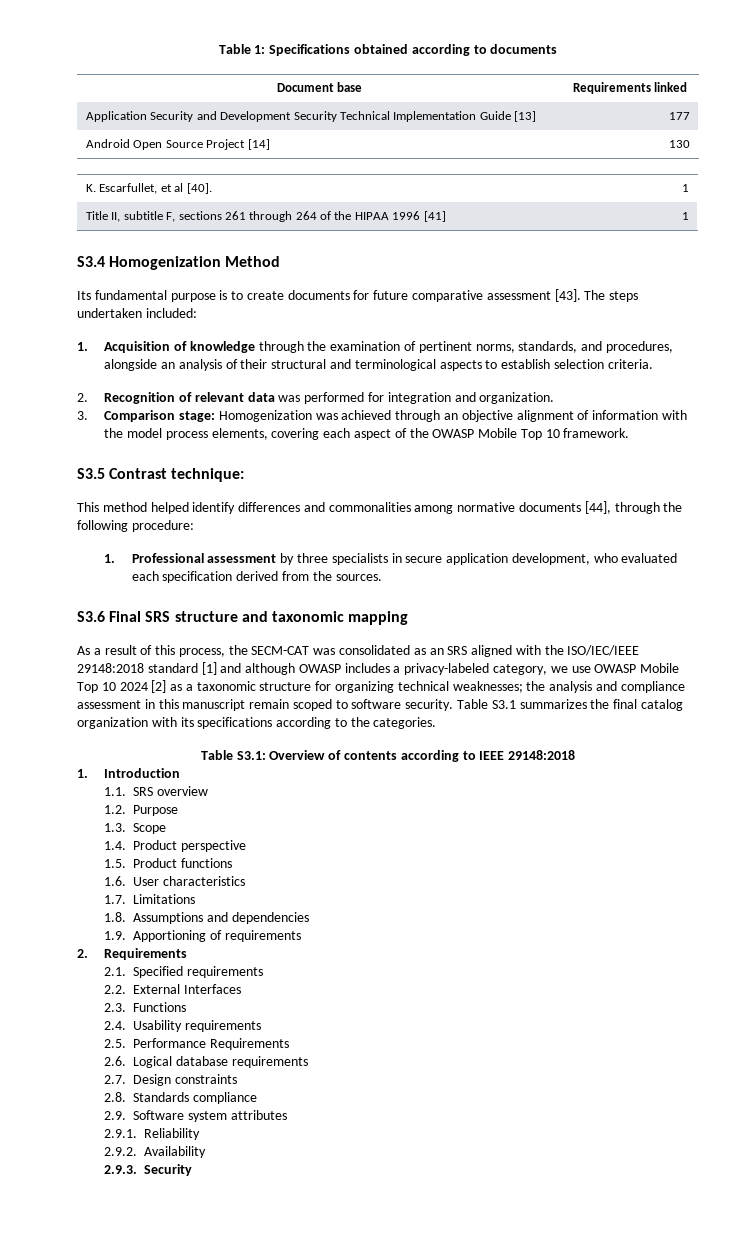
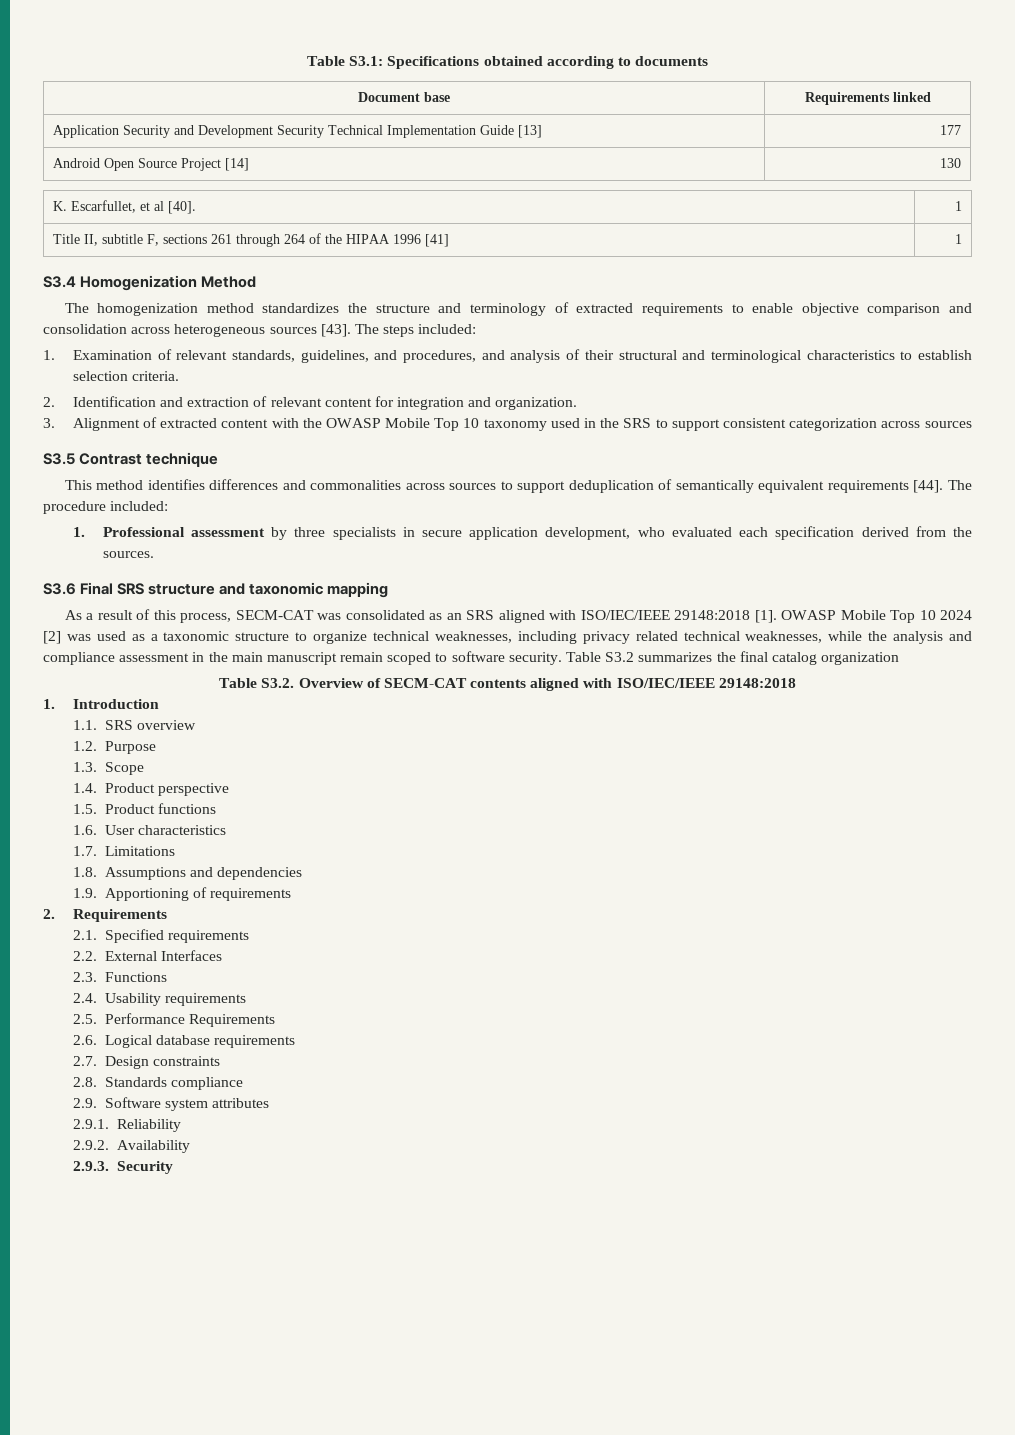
- Table 1: Specifications obtained according to documents
+ Table S3.1: Specifications obtained according to documents
- Its fundamental purpose is to create documents for future comparative assessment [43].
+ The homogenization method standardizes the structure and terminology of extracted requirements to enable objective comparison and consolidation across heterogeneous sources [43].
- The steps undertaken included:
- 1. Acquisition of knowledge through the examination of pertinent norms, standards, and procedures, alongside an analysis of their structural and terminological aspects to establish selection criteria.
+ The steps included:
+ 1. Examination of relevant standards, guidelines, and procedures, and analysis of their structural and terminological characteristics to establish selection criteria.
- 2. Recognition of relevant data was performed for integration and organization.
+ 2. Identification and extraction of relevant content for integration and organization.
- 3. Comparison stage: Homogenization was achieved through an objective alignment of information with the model process elements, covering each aspect of the OWASP Mobile Top 10 framework.
+ 3. Alignment of extracted content with the OWASP Mobile Top 10 taxonomy used in the SRS to support consistent categorization across sources
- S3.5 Contrast technique:
+ S3.5 Contrast technique
- This method helped identify differences and commonalities among normative documents [44], through the following procedure:
+ This method identifies differences and commonalities across sources to support deduplication of semantically equivalent requirements [44]. The procedure included:
- As a result of this process, the SECM-CAT was consolidated as an SRS aligned with the ISO/IEC/IEEE 29148:2018 standard [1] and although OWASP includes a privacy-labeled category, we use OWASP Mobile Top 10 2024 [2] as a taxonomic structure for organizing technical weaknesses; the analysis and compliance assessment in this manuscript remain scoped to software security.
+ As a result of this process, SECM-CAT was consolidated as an SRS aligned with ISO/IEC/IEEE 29148:2018 [1]. OWASP Mobile Top 10 2024 [2] was used as a taxonomic structure to organize technical weaknesses, including privacy related technical weaknesses, while the analysis and compliance assessment in the main manuscript remain scoped to software security.
- Table S3.1 summarizes the final catalog organization with its specifications according to the categories.
- Table S3.1: Overview of contents according to IEEE 29148:2018
+ Table S3.2 summarizes the final catalog organization
+ Table S3.2. Overview of SECM-CAT contents aligned with ISO/IEC/IEEE 29148:2018

